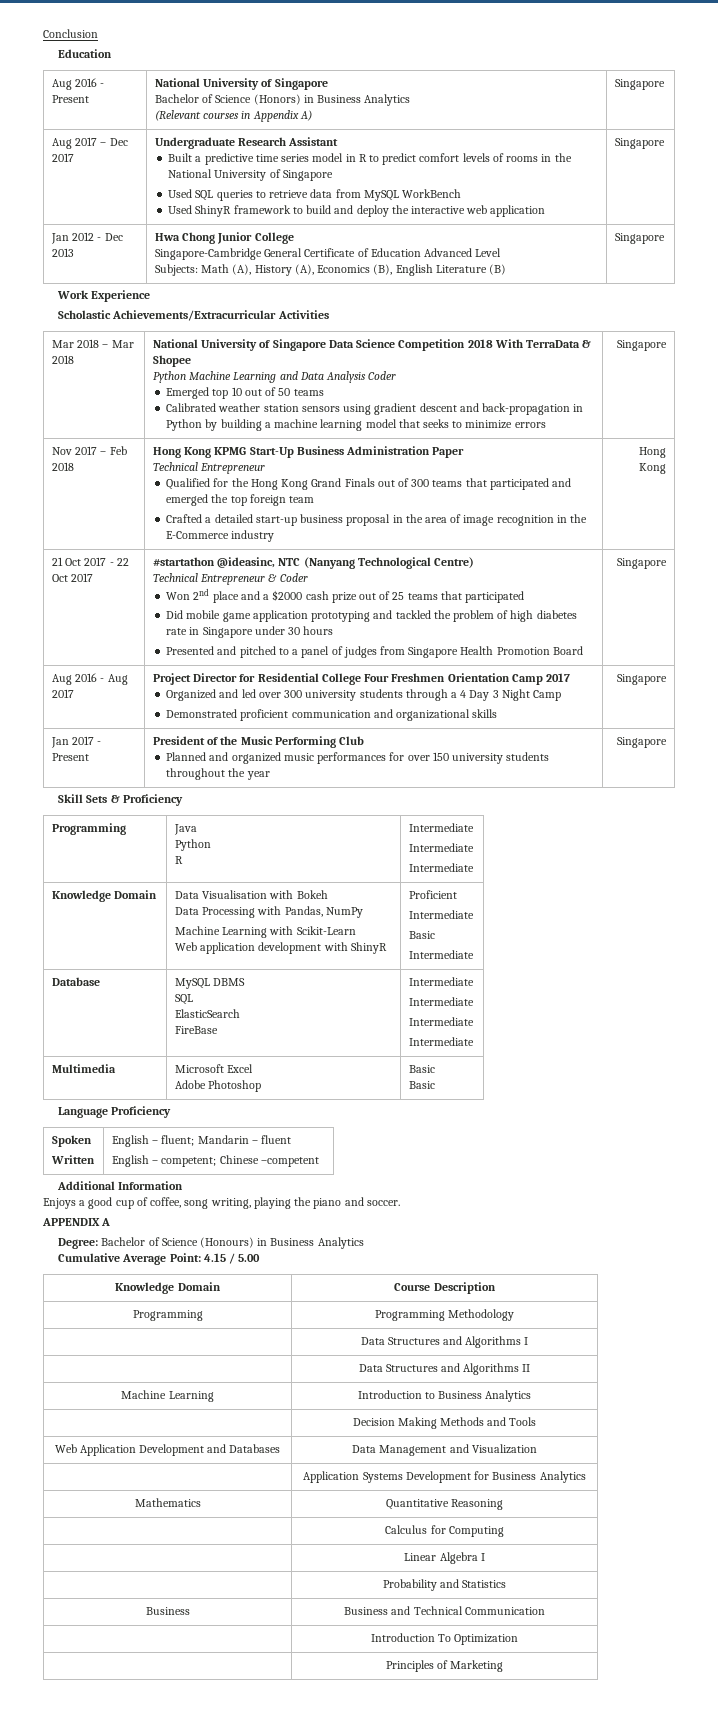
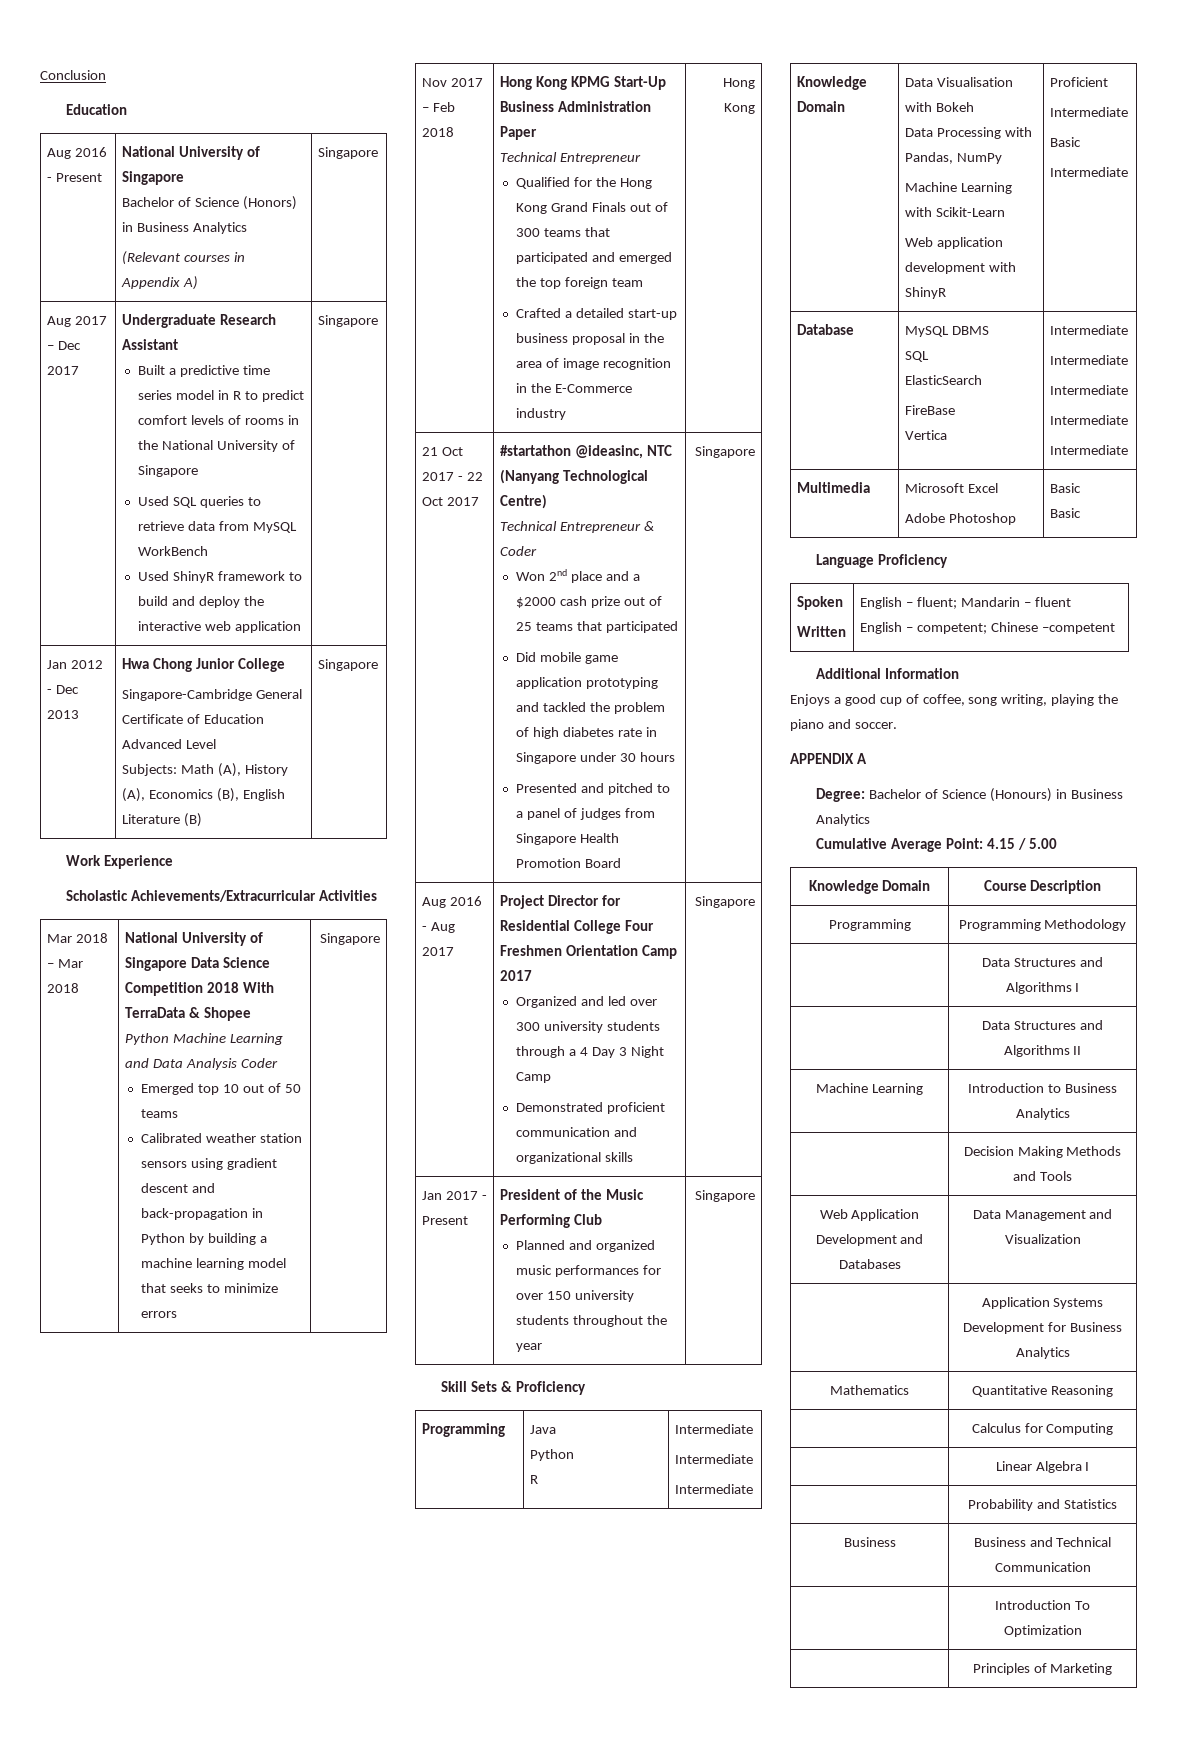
  Database | MySQL DBMS
  SQL
  ElasticSearch
- FireBase | Intermediate
+ FireBase
+ Vertica | Intermediate
+ Intermediate

